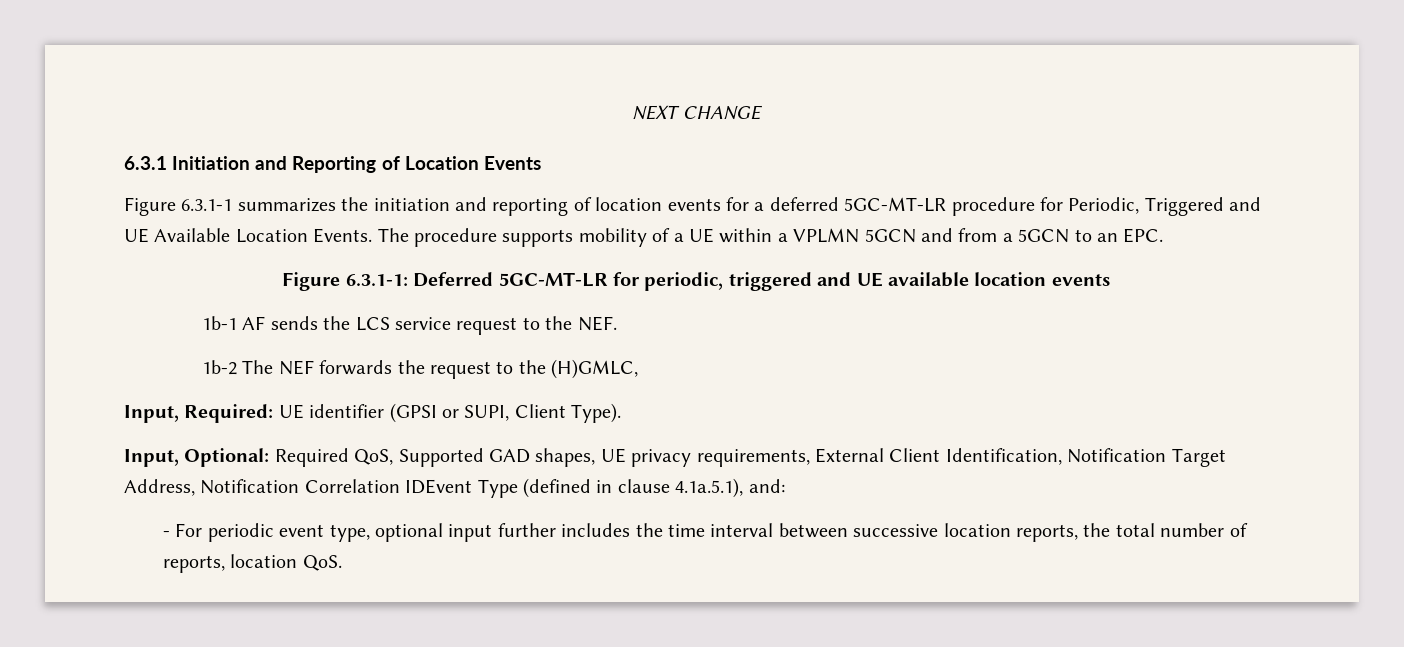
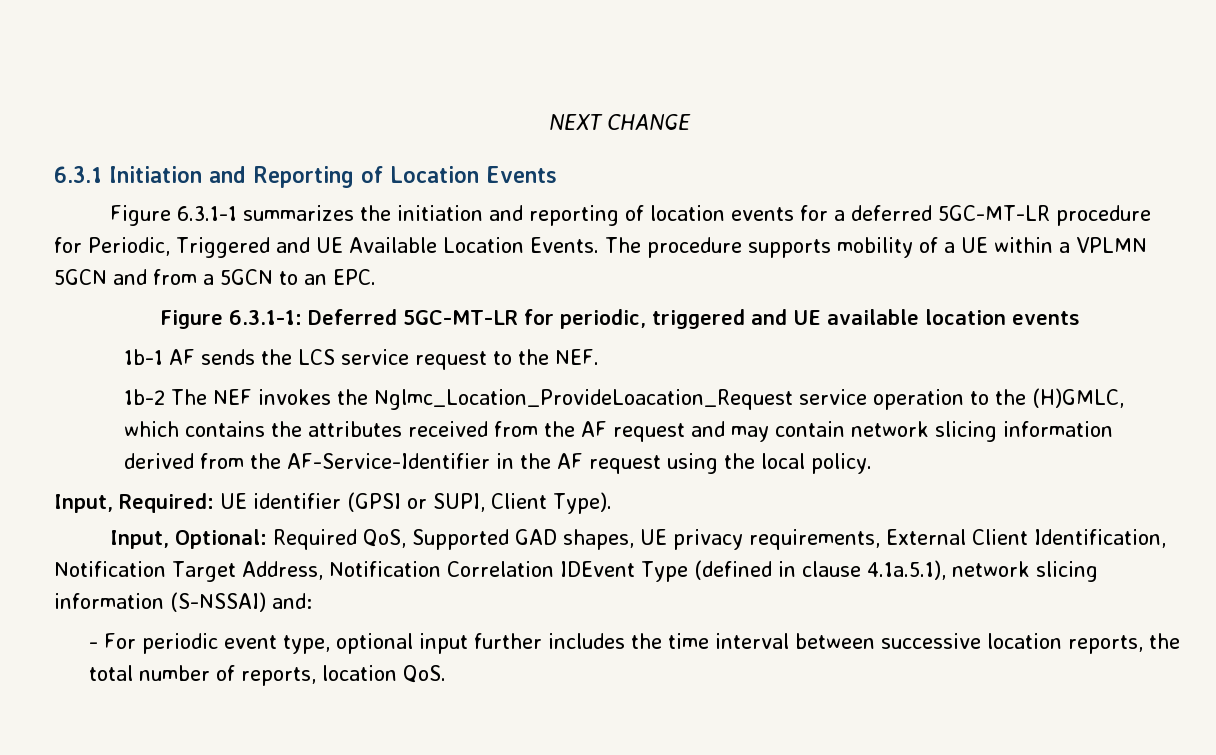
- 1b-2 The NEF forwards the request to the (H)GMLC,
+ 1b-2 The NEF invokes the Nglmc_Location_ProvideLoacation_Request service operation to the (H)GMLC, which contains the attributes received from the AF request and may contain network slicing information derived from the AF-Service-Identifier in the AF request using the local policy.
- Input, Optional: Required QoS, Supported GAD shapes, UE privacy requirements, External Client Identification, Notification Target Address, Notification Correlation IDEvent Type (defined in clause 4.1a.5.1), and:
+ Input, Optional: Required QoS, Supported GAD shapes, UE privacy requirements, External Client Identification, Notification Target Address, Notification Correlation IDEvent Type (defined in clause 4.1a.5.1), network slicing information (S-NSSAI) and:

